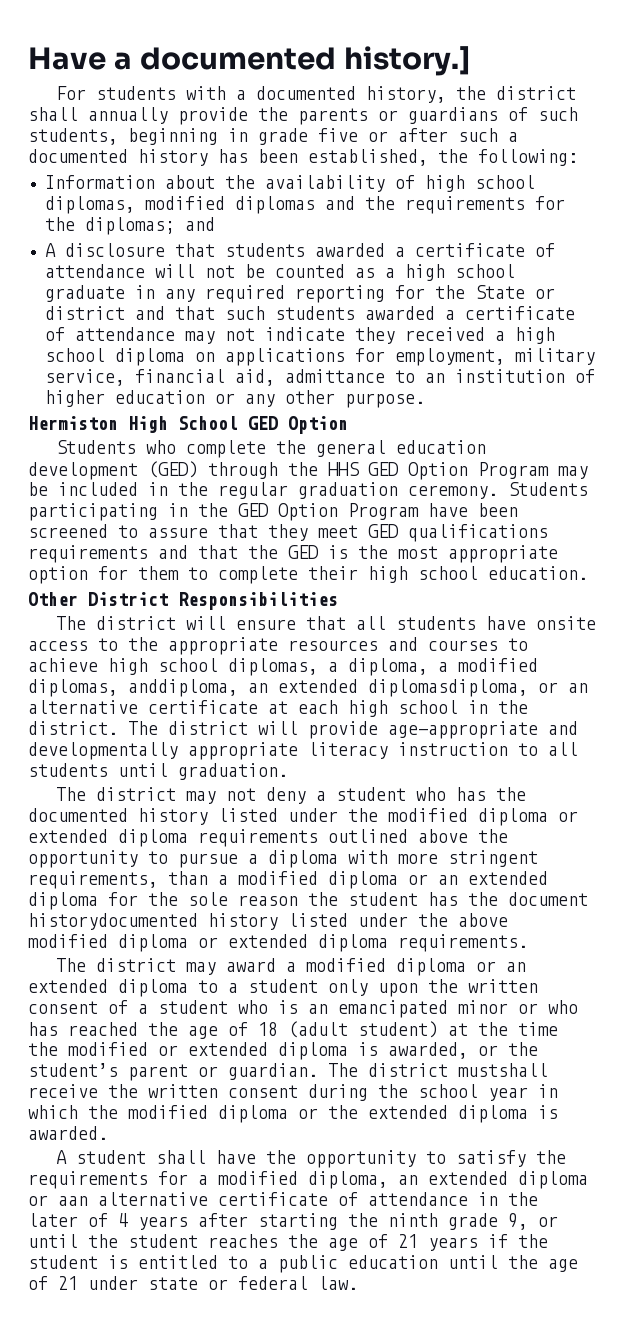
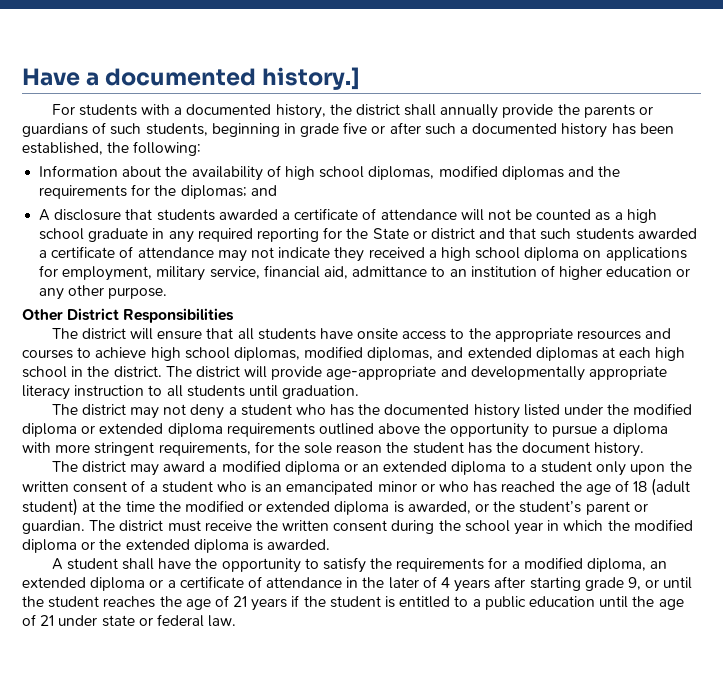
- Hermiston High School GED Option
- Students who complete the general education development (GED) through the HHS GED Option Program may be included in the regular graduation ceremony. Students participating in the GED Option Program have been screened to assure that they meet GED qualifications requirements and that the GED is the most appropriate option for them to complete their high school education.
- The district will ensure that all students have onsite access to the appropriate resources and courses to achieve high school diplomas, a diploma, a modified diplomas, anddiploma, an extended diplomasdiploma, or an alternative certificate at each high school in the district.
+ The district will ensure that all students have onsite access to the appropriate resources and courses to achieve high school diplomas, modified diplomas, and extended diplomas at each high school in the district.
- The district may not deny a student who has the documented history listed under the modified diploma or extended diploma requirements outlined above the opportunity to pursue a diploma with more stringent requirements, than a modified diploma or an extended diploma for the sole reason the student has the document historydocumented history listed under the above modified diploma or extended diploma requirements.
+ The district may not deny a student who has the documented history listed under the modified diploma or extended diploma requirements outlined above the opportunity to pursue a diploma with more stringent requirements, for the sole reason the student has the document history.
- The district mustshall receive the written consent during the school year in which the modified diploma or the extended diploma is awarded.
+ The district must receive the written consent during the school year in which the modified diploma or the extended diploma is awarded.
- A student shall have the opportunity to satisfy the requirements for a modified diploma, an extended diploma or aan alternative certificate of attendance in the later of 4 years after starting the ninth grade 9, or until the student reaches the age of 21 years if the student is entitled to a public education until the age of 21 under state or federal law.
+ A student shall have the opportunity to satisfy the requirements for a modified diploma, an extended diploma or a certificate of attendance in the later of 4 years after starting grade 9, or until the student reaches the age of 21 years if the student is entitled to a public education until the age of 21 under state or federal law.

